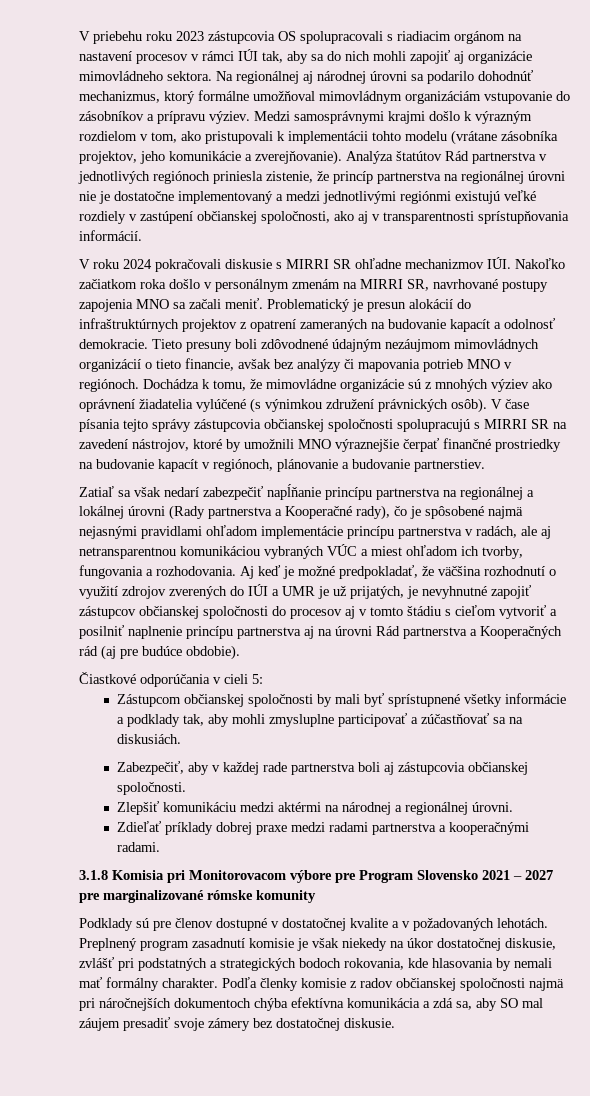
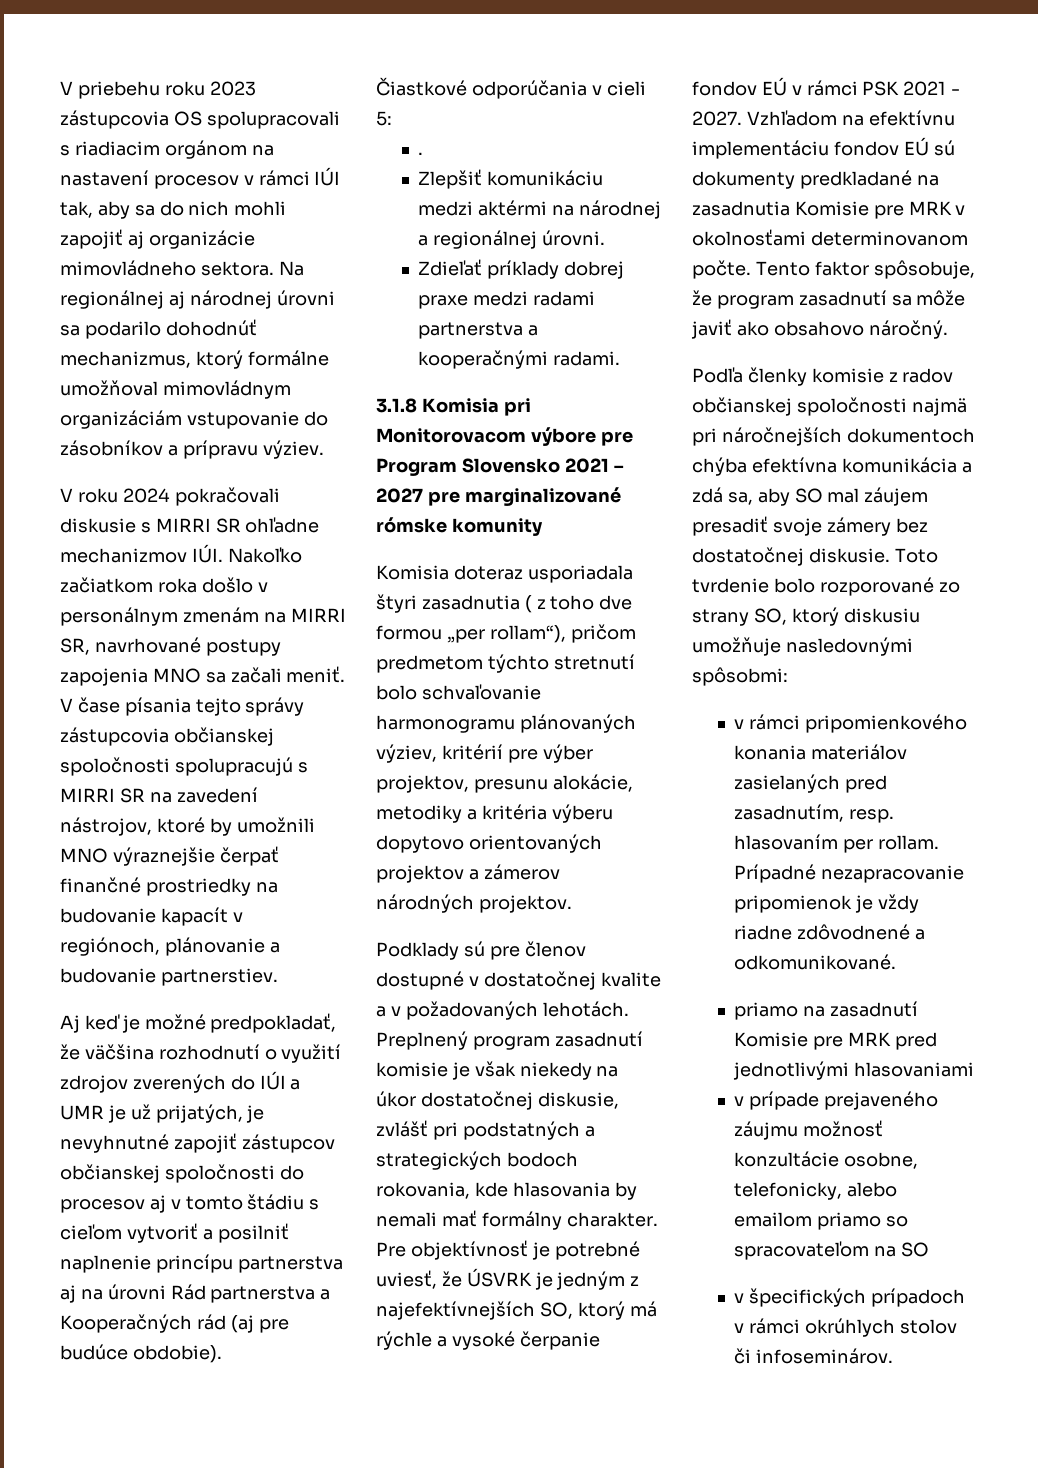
- Medzi samosprávnymi krajmi došlo k výrazným rozdielom v tom, ako pristupovali k implementácii tohto modelu (vrátane zásobníka projektov, jeho komunikácie a zverejňovanie). Analýza štatútov Rád partnerstva v jednotlivých regiónoch priniesla zistenie, že princíp partnerstva na regionálnej úrovni nie je dostatočne implementovaný a medzi jednotlivými regiónmi existujú veľké rozdiely v zastúpení občianskej spoločnosti, ako aj v transparentnosti sprístupňovania informácií.
- Problematický je presun alokácií do infraštruktúrnych projektov z opatrení zameraných na budovanie kapacít a odolnosť demokracie. Tieto presuny boli zdôvodnené údajným nezáujmom mimovládnych organizácií o tieto financie, avšak bez analýzy či mapovania potrieb MNO v regiónoch. Dochádza k tomu, že mimovládne organizácie sú z mnohých výziev ako oprávnení žiadatelia vylúčené (s výnimkou združení právnických osôb).
- Zatiaľ sa však nedarí zabezpečiť napĺňanie princípu partnerstva na regionálnej a lokálnej úrovni (Rady partnerstva a Kooperačné rady), čo je spôsobené najmä nejasnými pravidlami ohľadom implementácie princípu partnerstva v radách, ale aj netransparentnou komunikáciou vybraných VÚC a miest ohľadom ich tvorby, fungovania a rozhodovania.
- Zástupcom občianskej spoločnosti by mali byť sprístupnené všetky informácie a podklady tak, aby mohli zmysluplne participovať a zúčastňovať sa na diskusiách.
- Zabezpečiť, aby v každej rade partnerstva boli aj zástupcovia občianskej spoločnosti.
+ .
+ Komisia doteraz usporiadala štyri zasadnutia ( z toho dve formou „per rollam“), pričom predmetom týchto stretnutí bolo schvaľovanie harmonogramu plánovaných výziev, kritérií pre výber projektov, presunu alokácie, metodiky a kritéria výberu dopytovo orientovaných projektov a zámerov národných projektov.
- Preplnený program zasadnutí komisie je však niekedy na úkor dostatočnej diskusie, zvlášť pri podstatných a strategických bodoch rokovania, kde hlasovania by nemali mať formálny charakter. Podľa členky komisie z radov občianskej spoločnosti najmä pri náročnejších dokumentoch chýba efektívna komunikácia a zdá sa, aby SO mal záujem presadiť svoje zámery bez dostatočnej diskusie.
+ Preplnený program zasadnutí komisie je však niekedy na úkor dostatočnej diskusie, zvlášť pri podstatných a strategických bodoch rokovania, kde hlasovania by nemali mať formálny charakter. Pre objektívnosť je potrebné uviesť, že ÚSVRK je jedným z najefektívnejších SO, ktorý má rýchle a vysoké čerpanie fondov EÚ v rámci PSK 2021 - 2027. Vzhľadom na efektívnu implementáciu fondov EÚ sú dokumenty predkladané na zasadnutia Komisie pre MRK v okolnosťami determinovanom počte. Tento faktor spôsobuje, že program zasadnutí sa môže javiť ako obsahovo náročný.
+ Podľa členky komisie z radov občianskej spoločnosti najmä pri náročnejších dokumentoch chýba efektívna komunikácia a zdá sa, aby SO mal záujem presadiť svoje zámery bez dostatočnej diskusie.
+ Toto tvrdenie bolo rozporované zo strany SO, ktorý diskusiu umožňuje nasledovnými spôsobmi:
+ v rámci pripomienkového konania materiálov zasielaných pred zasadnutím, resp. hlasovaním per rollam. Prípadné nezapracovanie pripomienok je vždy riadne zdôvodnené a odkomunikované.
+ priamo na zasadnutí Komisie pre MRK pred jednotlivými hlasovaniami
+ v prípade prejaveného záujmu možnosť konzultácie osobne, telefonicky, alebo emailom priamo so spracovateľom na SO
+ v špecifických prípadoch v rámci okrúhlych stolov či infoseminárov.

